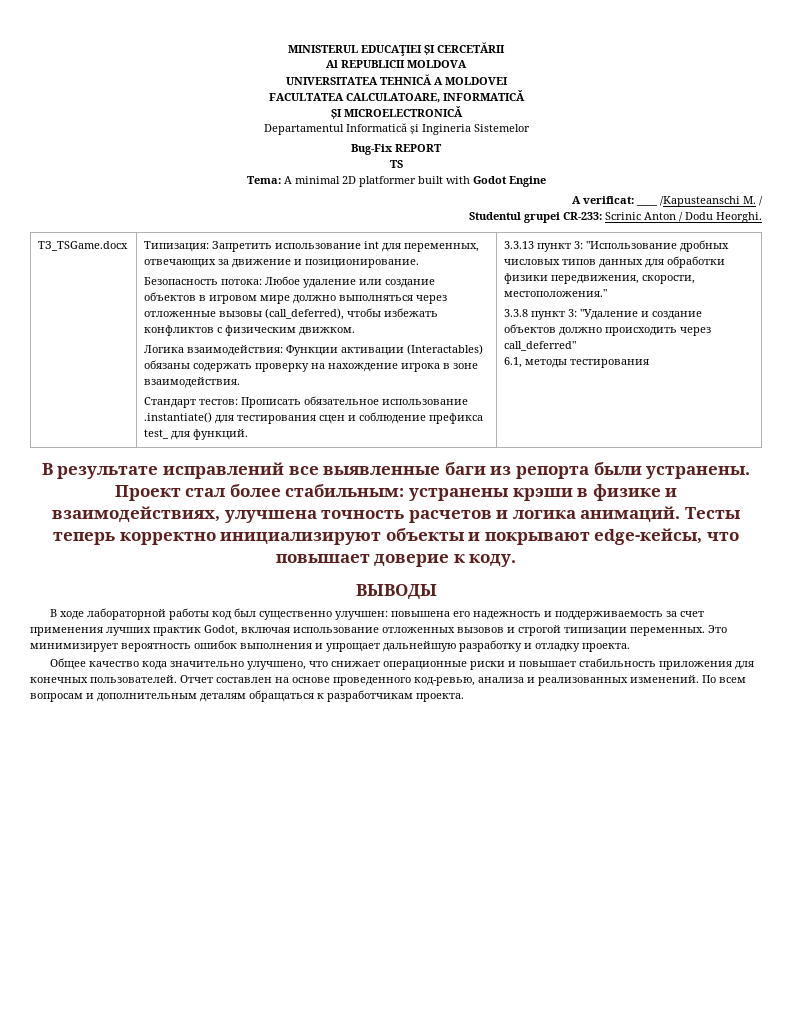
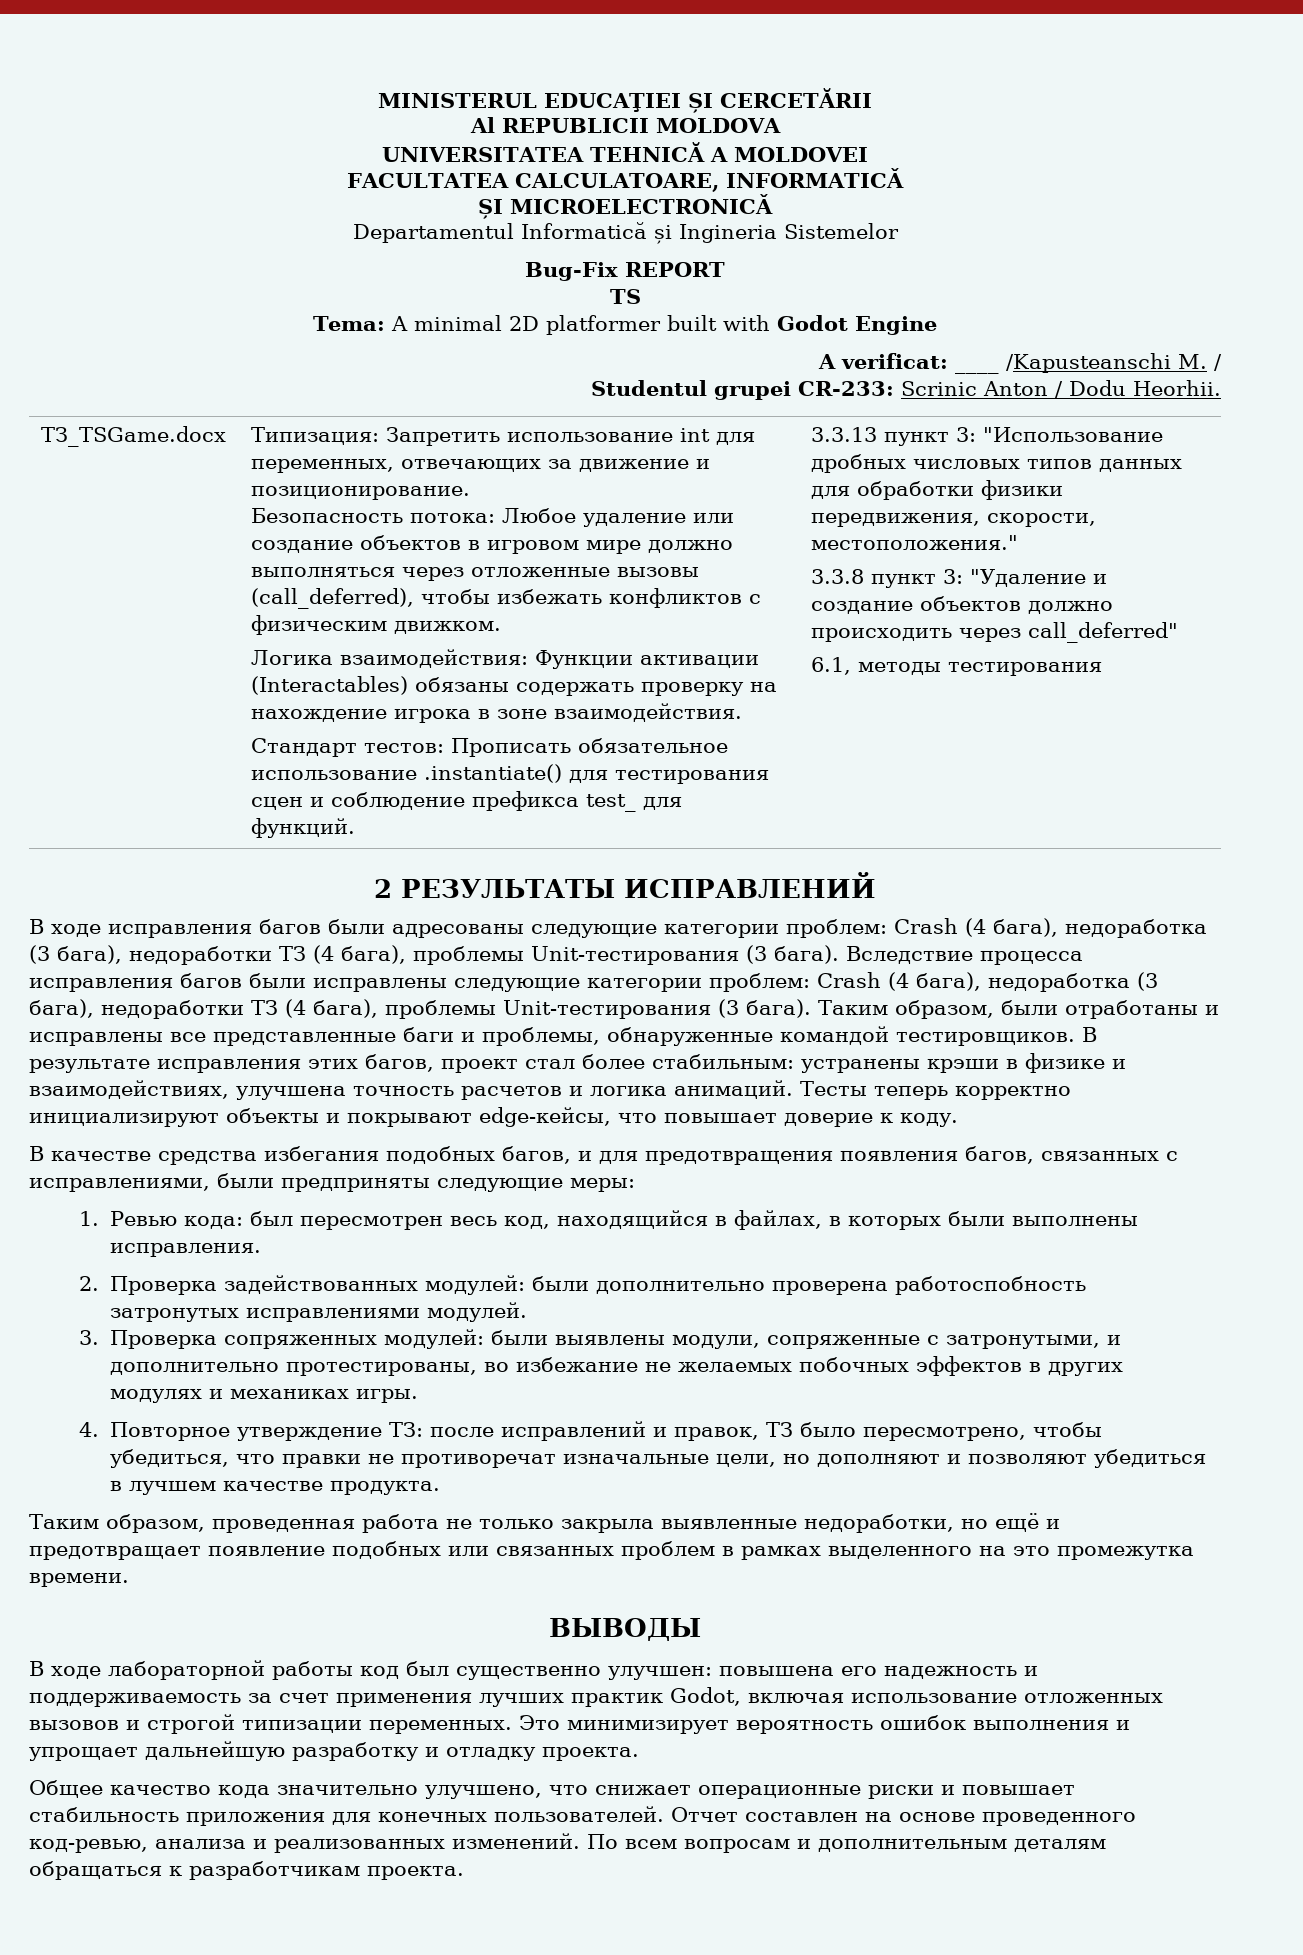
- Studentul grupei CR-233: Scrinic Anton / Dodu Heorghi.
+ Studentul grupei CR-233: Scrinic Anton / Dodu Heorhii.
- В результате исправлений все выявленные баги из репорта были устранены. Проект стал более стабильным: устранены крэши в физике и взаимодействиях, улучшена точность расчетов и логика анимаций.
+ 2 РЕЗУЛЬТАТЫ ИСПРАВЛЕНИЙ
+ В ходе исправления багов были адресованы следующие категории проблем: Crash (4 бага), недоработка (3 бага), недоработки ТЗ (4 бага), проблемы Unit-тестирования (3 бага). Вследствие процесса исправления багов были исправлены следующие категории проблем: Crash (4 бага), недоработка (3 бага), недоработки ТЗ (4 бага), проблемы Unit-тестирования (3 бага). Таким образом, были отработаны и исправлены все представленные баги и проблемы, обнаруженные командой тестировщиков. В результате исправления этих багов, проект стал более стабильным: устранены крэши в физике и взаимодействиях, улучшена точность расчетов и логика анимаций.
+ В качестве средства избегания подобных багов, и для предотвращения появления багов, связанных с исправлениями, были предприняты следующие меры:
+ 1. Ревью кода: был пересмотрен весь код, находящийся в файлах, в которых были выполнены исправления.
+ 2. Проверка задействованных модулей: были дополнительно проверена работоспобность затронутых исправлениями модулей.
+ 3. Проверка сопряженных модулей: были выявлены модули, сопряженные с затронутыми, и дополнительно протестированы, во избежание не желаемых побочных эффектов в других модулях и механиках игры.
+ 4. Повторное утверждение ТЗ: после исправлений и правок, ТЗ было пересмотрено, чтобы убедиться, что правки не противоречат изначальные цели, но дополняют и позволяют убедиться в лучшем качестве продукта.
+ Таким образом, проведенная работа не только закрыла выявленные недоработки, но ещё и предотвращает появление подобных или связанных проблем в рамках выделенного на это промежутка времени.

